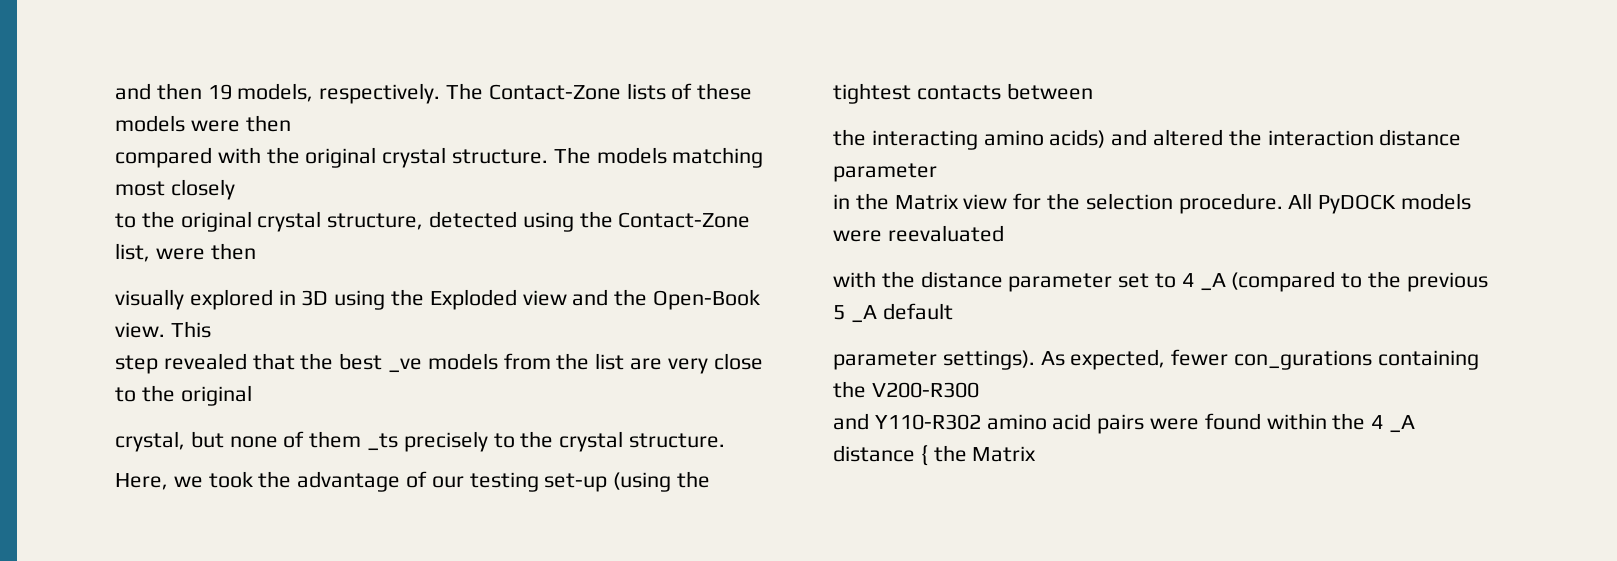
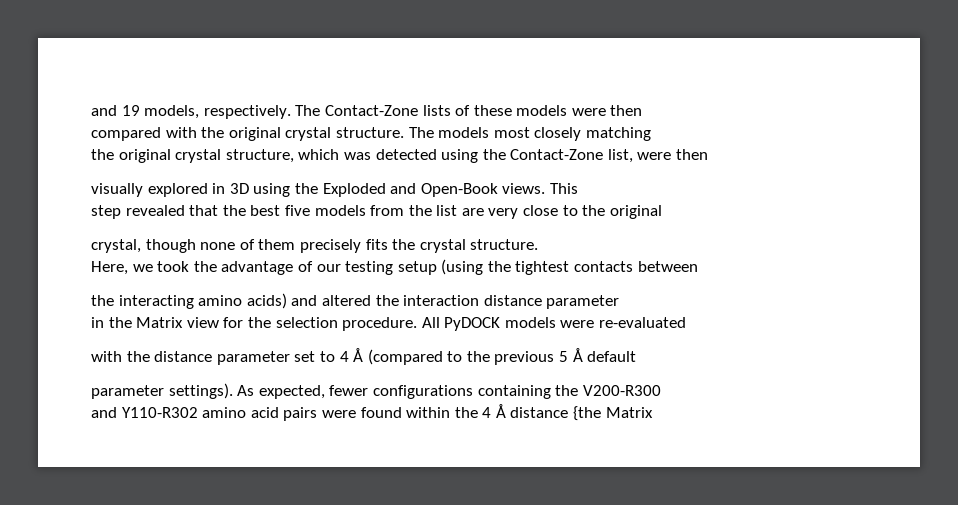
- and then 19 models, respectively.
+ and 19 models, respectively.
- The models matching most closely
- to the original crystal structure, detected using the Contact-Zone list, were then
+ The models most closely matching
+ the original crystal structure, which was detected using the Contact-Zone list, were then
- visually explored in 3D using the Exploded view and the Open-Book view.
+ visually explored in 3D using the Exploded and Open-Book views.
- step revealed that the best _ve models from the list are very close to the original
+ step revealed that the best five models from the list are very close to the original
- crystal, but none of them _ts precisely to the crystal structure.
+ crystal, though none of them precisely fits the crystal structure.
- Here, we took the advantage of our testing set-up (using the tightest contacts between
+ Here, we took the advantage of our testing setup (using the tightest contacts between
- All PyDOCK models were reevaluated
+ All PyDOCK models were re-evaluated
- with the distance parameter set to 4 _A (compared to the previous 5 _A default
+ with the distance parameter set to 4 Å (compared to the previous 5 Å default
- As expected, fewer con_gurations containing the V200-R300
+ As expected, fewer configurations containing the V200-R300
- and Y110-R302 amino acid pairs were found within the 4 _A distance { the Matrix
+ and Y110-R302 amino acid pairs were found within the 4 Å distance {the Matrix

